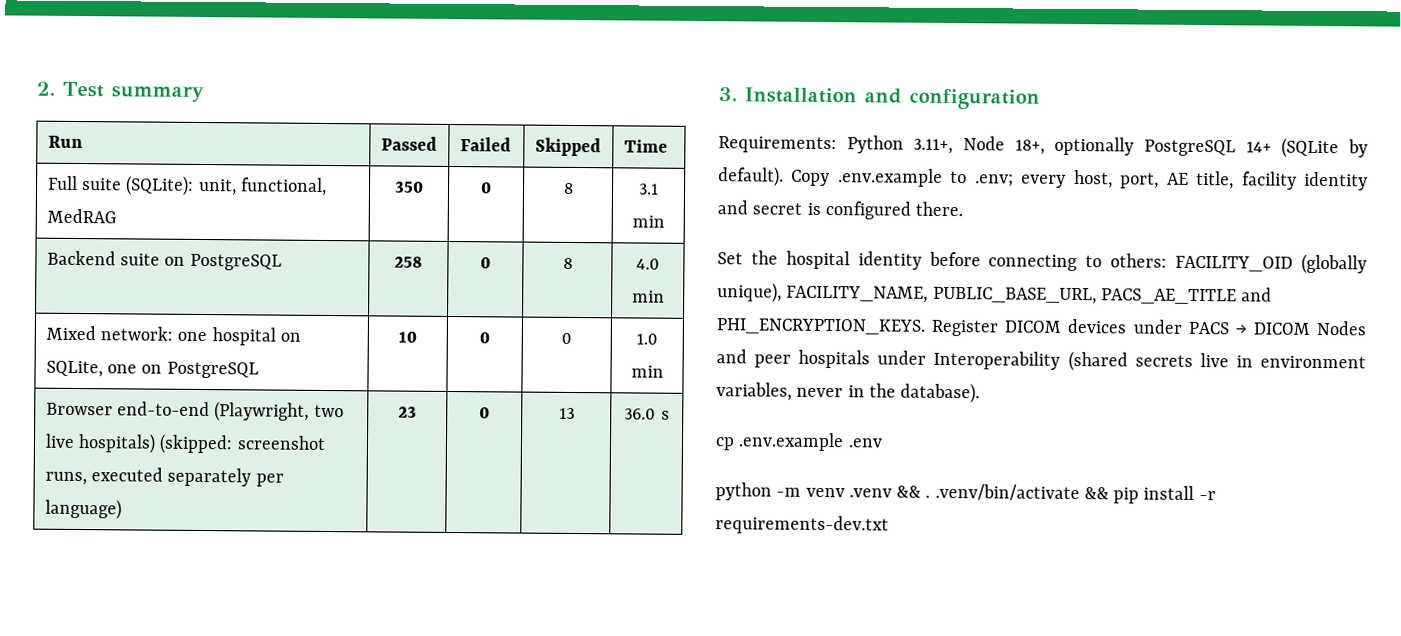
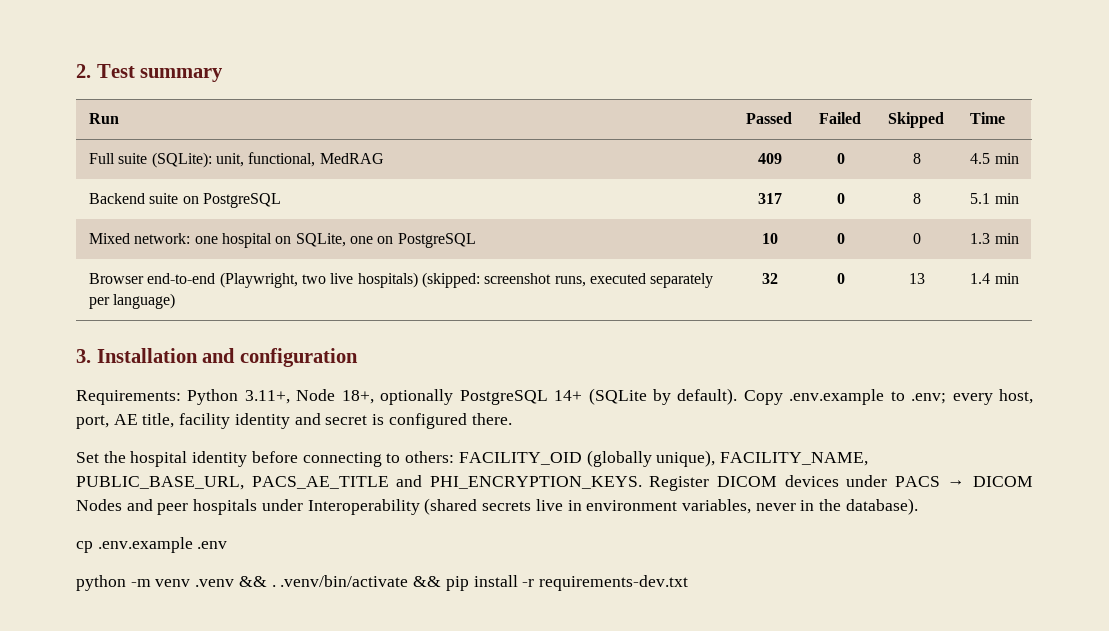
- Full suite (SQLite): unit, functional, MedRAG | 350 | 0 | 8 | 3.1 min
+ Full suite (SQLite): unit, functional, MedRAG | 409 | 0 | 8 | 4.5 min
- Backend suite on PostgreSQL | 258 | 0 | 8 | 4.0 min
+ Backend suite on PostgreSQL | 317 | 0 | 8 | 5.1 min
- Mixed network: one hospital on SQLite, one on PostgreSQL | 10 | 0 | 0 | 1.0 min
+ Mixed network: one hospital on SQLite, one on PostgreSQL | 10 | 0 | 0 | 1.3 min
- Browser end-to-end (Playwright, two live hospitals) (skipped: screenshot runs, executed separately per language) | 23 | 0 | 13 | 36.0 s
+ Browser end-to-end (Playwright, two live hospitals) (skipped: screenshot runs, executed separately per language) | 32 | 0 | 13 | 1.4 min

